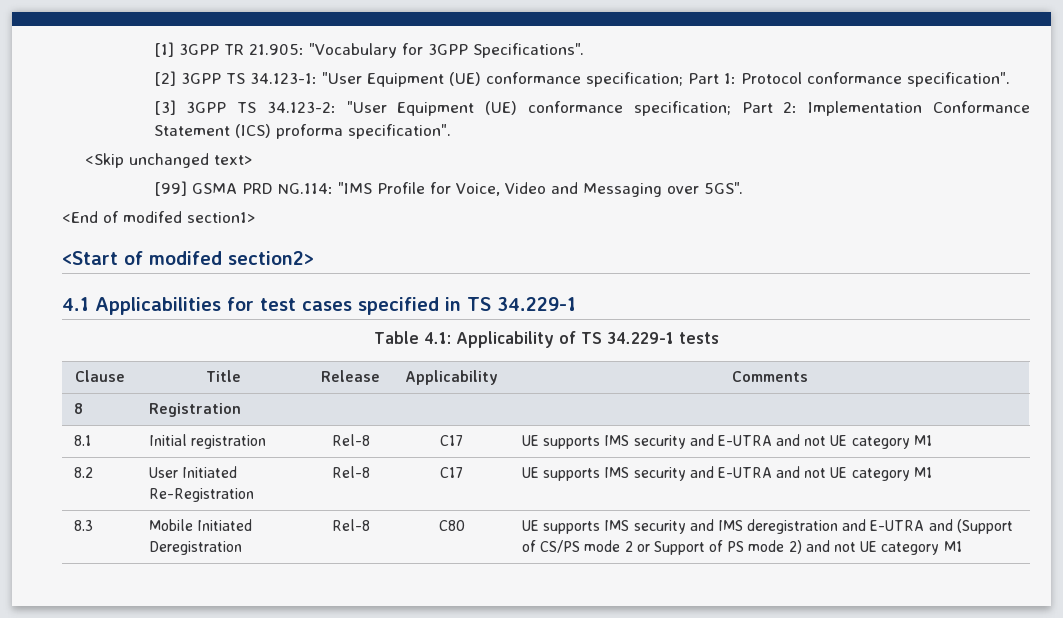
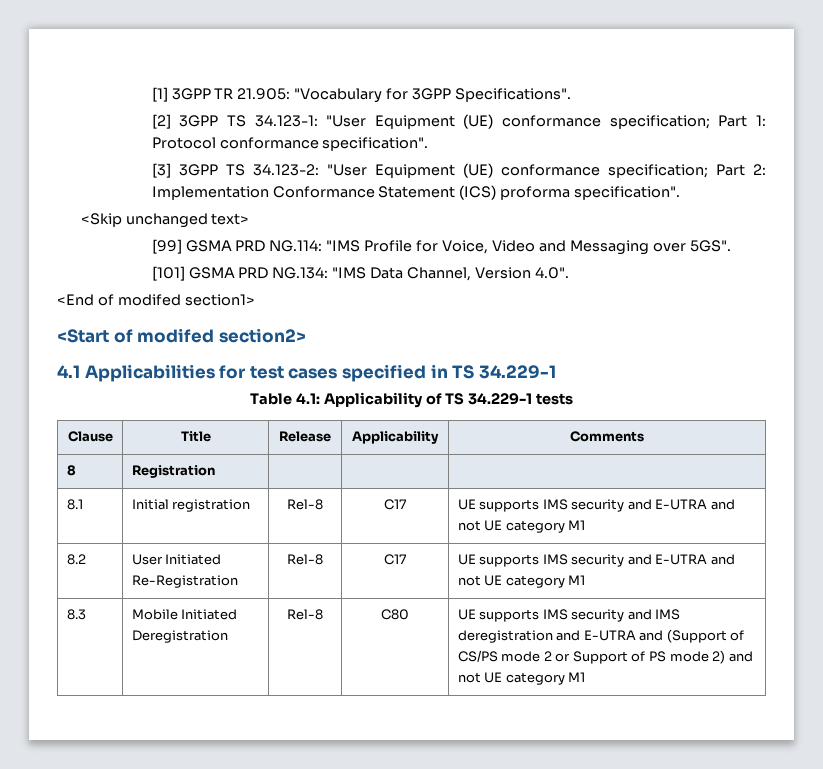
+ [101] GSMA PRD NG.134: "IMS Data Channel, Version 4.0".

